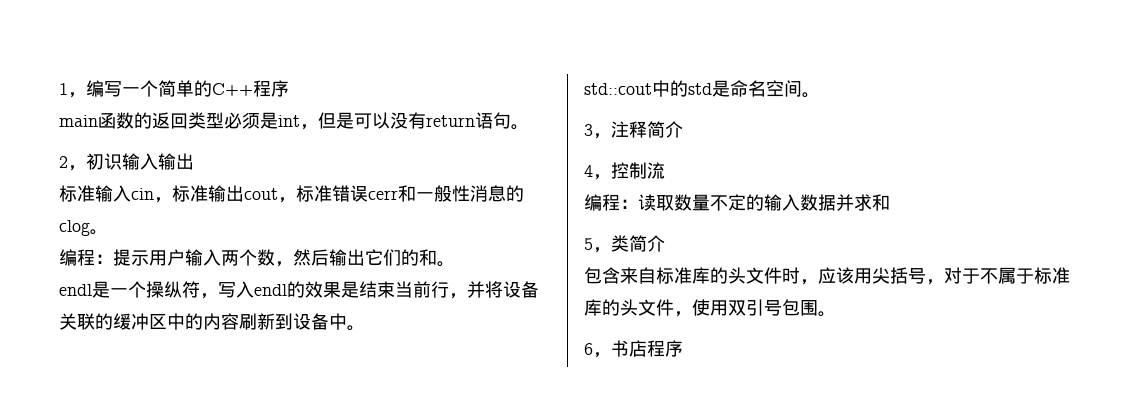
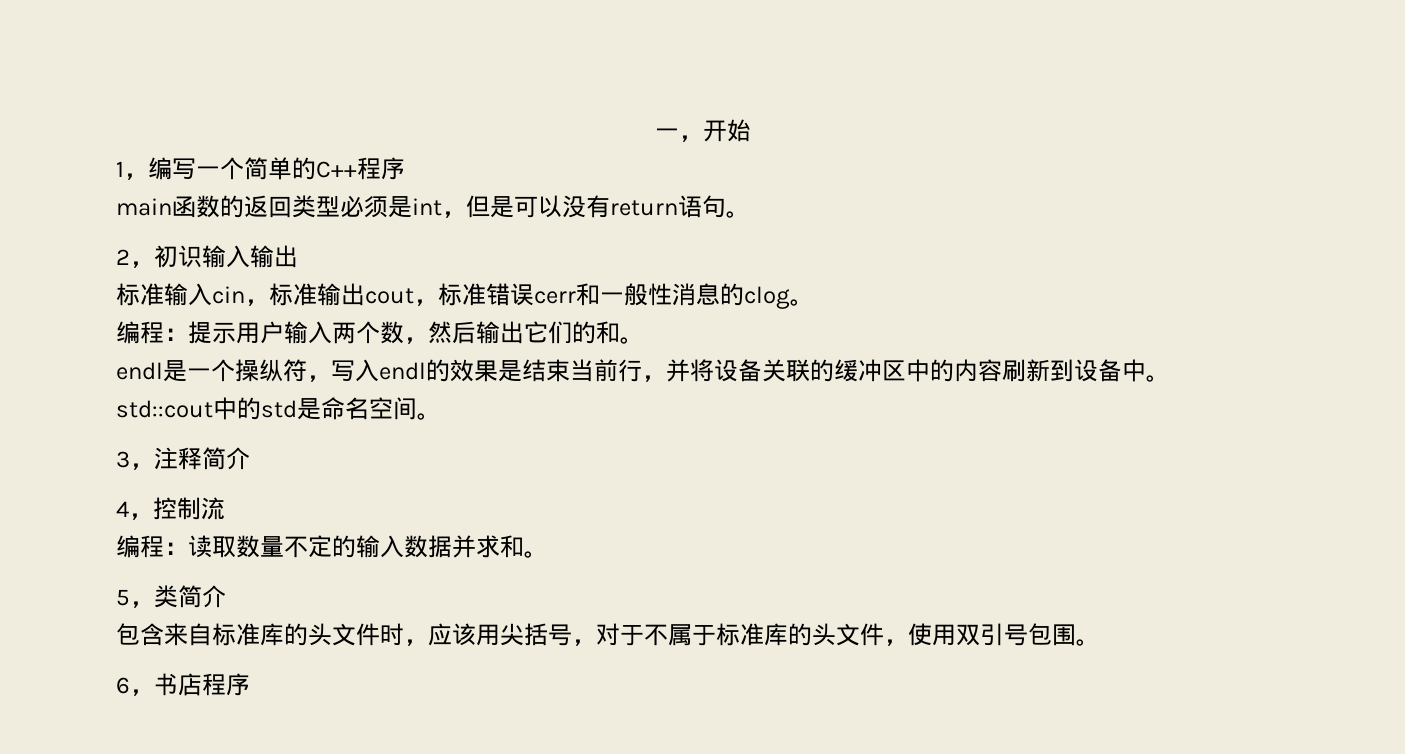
+ 一，开始
- 编程：读取数量不定的输入数据并求和
+ 编程：读取数量不定的输入数据并求和。

